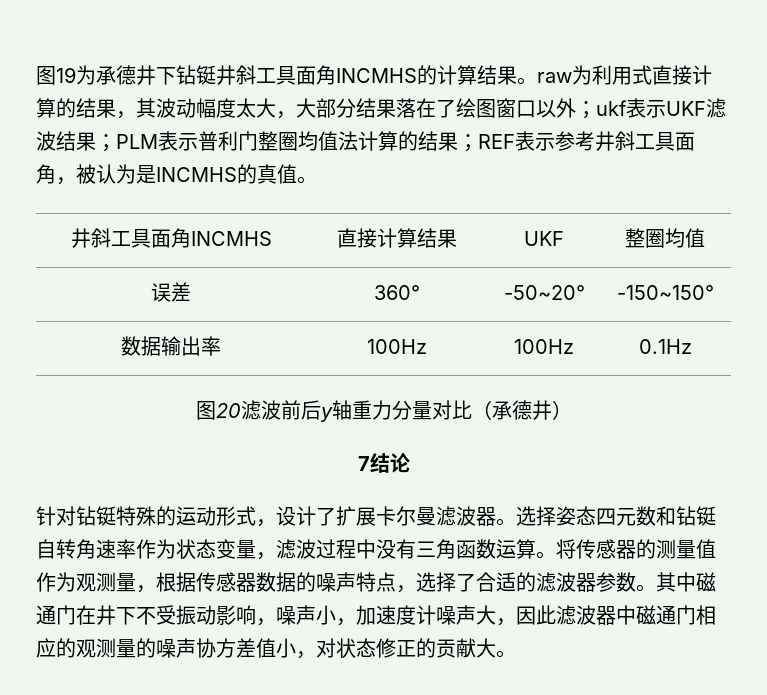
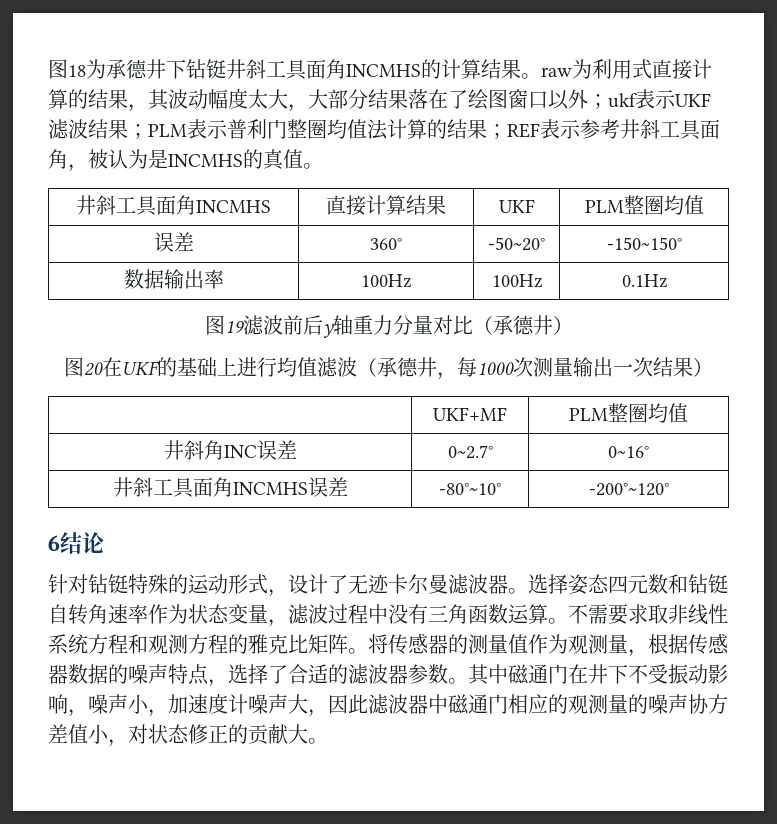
- 图19为承德井下钻铤井斜工具面角INCMHS的计算结果。raw为利用式直接计算的结果，其波动幅度太大，大部分结果落在了绘图窗口以外；ukf表示UKF滤波结果；PLM表示普利门整圈均值法计算的结果；REF表示参考井斜工具面角，被认为是INCMHS的真值。
+ 图18为承德井下钻铤井斜工具面角INCMHS的计算结果。raw为利用式直接计算的结果，其波动幅度太大，大部分结果落在了绘图窗口以外；ukf表示UKF滤波结果；PLM表示普利门整圈均值法计算的结果；REF表示参考井斜工具面角，被认为是INCMHS的真值。
- 井斜工具面角INCMHS | 直接计算结果 | UKF | 整圈均值
+ 井斜工具面角INCMHS | 直接计算结果 | UKF | PLM整圈均值
- 图20滤波前后y轴重力分量对比（承德井）
+ 图19滤波前后y轴重力分量对比（承德井）
- 7结论
+ 图20在UKF的基础上进行均值滤波（承德井，每1000次测量输出一次结果）
+ | UKF+MF | PLM整圈均值
+ 井斜角INC误差 | 0~2.7° | 0~16°
+ 井斜工具面角INCMHS误差 | -80°~10° | -200°~120°
+ 6结论
- 针对钻铤特殊的运动形式，设计了扩展卡尔曼滤波器。
+ 针对钻铤特殊的运动形式，设计了无迹卡尔曼滤波器。
+ 不需要求取非线性系统方程和观测方程的雅克比矩阵。

